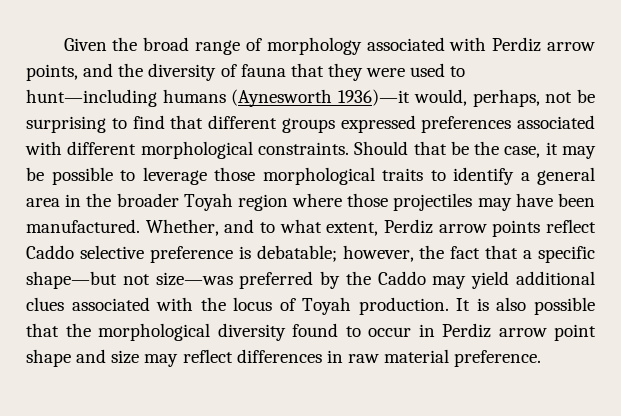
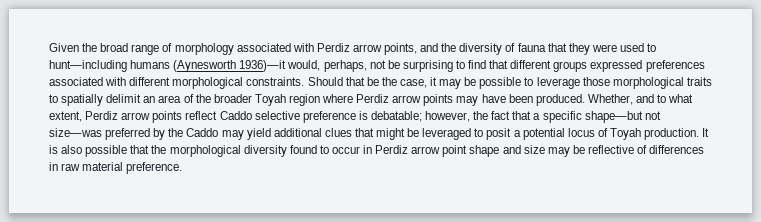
- Should that be the case, it may be possible to leverage those morphological traits to identify a general area in the broader Toyah region where those projectiles may have been manufactured.
+ Should that be the case, it may be possible to leverage those morphological traits to spatially delimit an area of the broader Toyah region where Perdiz arrow points may have been produced.
- Whether, and to what extent, Perdiz arrow points reflect Caddo selective preference is debatable; however, the fact that a specific shape—but not size—was preferred by the Caddo may yield additional clues associated with the locus of Toyah production.
+ Whether, and to what extent, Perdiz arrow points reflect Caddo selective preference is debatable; however, the fact that a specific shape—but not size—was preferred by the Caddo may yield additional clues that might be leveraged to posit a potential locus of Toyah production.
- It is also possible that the morphological diversity found to occur in Perdiz arrow point shape and size may reflect differences in raw material preference.
+ It is also possible that the morphological diversity found to occur in Perdiz arrow point shape and size may be reflective of differences in raw material preference.

